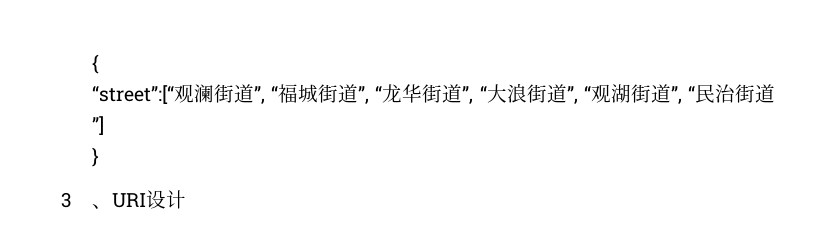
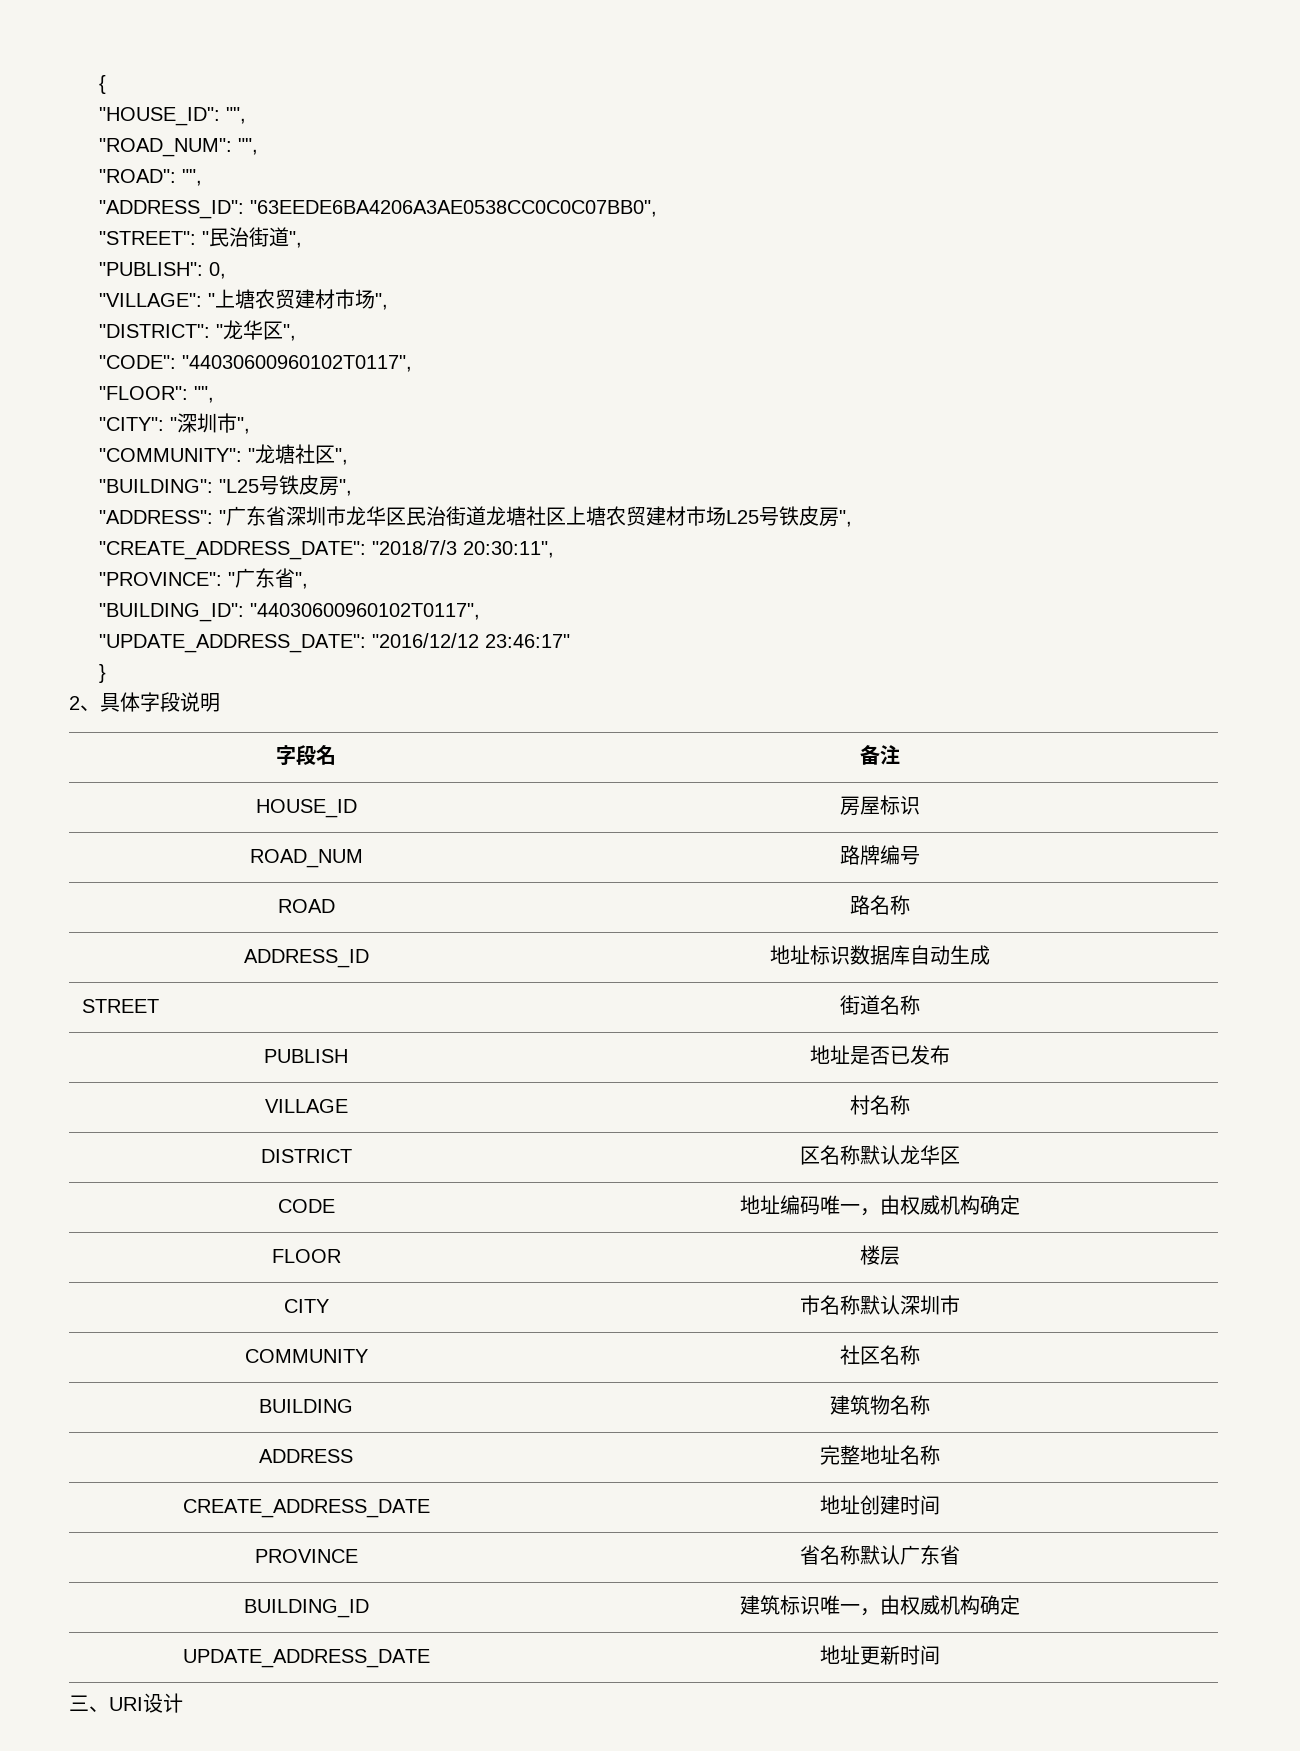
- “street”:[“观澜街道”, “福城街道”, “龙华街道”, “大浪街道”, “观湖街道”, “民治街道”]
+ "HOUSE_ID": "",
+ "ROAD_NUM": "",
+ "ROAD": "",
+ "ADDRESS_ID": "63EEDE6BA4206A3AE0538CC0C0C07BB0",
+ "STREET": "民治街道",
+ "PUBLISH": 0,
+ "VILLAGE": "上塘农贸建材市场",
+ "DISTRICT": "龙华区",
+ "CODE": "44030600960102T0117",
+ "FLOOR": "",
+ "CITY": "深圳市",
+ "COMMUNITY": "龙塘社区",
+ "BUILDING": "L25号铁皮房",
+ "ADDRESS": "广东省深圳市龙华区民治街道龙塘社区上塘农贸建材市场L25号铁皮房",
+ "CREATE_ADDRESS_DATE": "2018/7/3 20:30:11",
+ "PROVINCE": "广东省",
+ "BUILDING_ID": "44030600960102T0117",
+ "UPDATE_ADDRESS_DATE": "2016/12/12 23:46:17"
  }
- 3、URI设计
+ 2、具体字段说明
+ 字段名 | 备注
+ HOUSE_ID | 房屋标识
+ ROAD_NUM | 路牌编号
+ ROAD | 路名称
+ ADDRESS_ID | 地址标识数据库自动生成
+ STREET | 街道名称
+ PUBLISH | 地址是否已发布
+ VILLAGE | 村名称
+ DISTRICT | 区名称默认龙华区
+ CODE | 地址编码唯一，由权威机构确定
+ FLOOR | 楼层
+ CITY | 市名称默认深圳市
+ COMMUNITY | 社区名称
+ BUILDING | 建筑物名称
+ ADDRESS | 完整地址名称
+ CREATE_ADDRESS_DATE | 地址创建时间
+ PROVINCE | 省名称默认广东省
+ BUILDING_ID | 建筑标识唯一，由权威机构确定
+ UPDATE_ADDRESS_DATE | 地址更新时间
+ 三、URI设计

